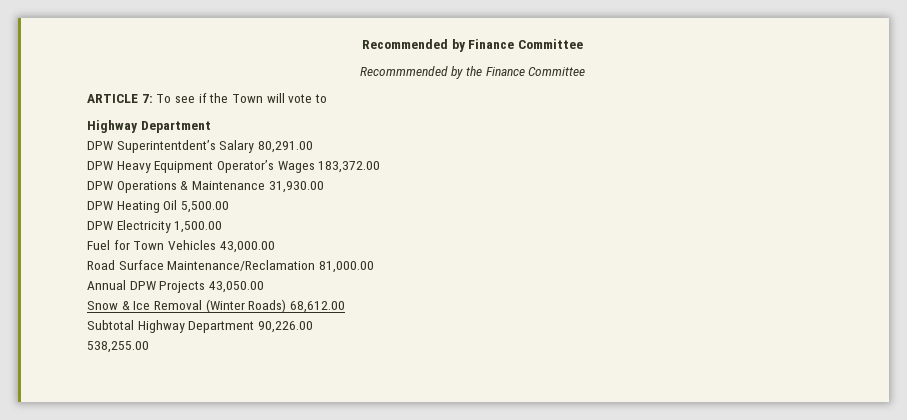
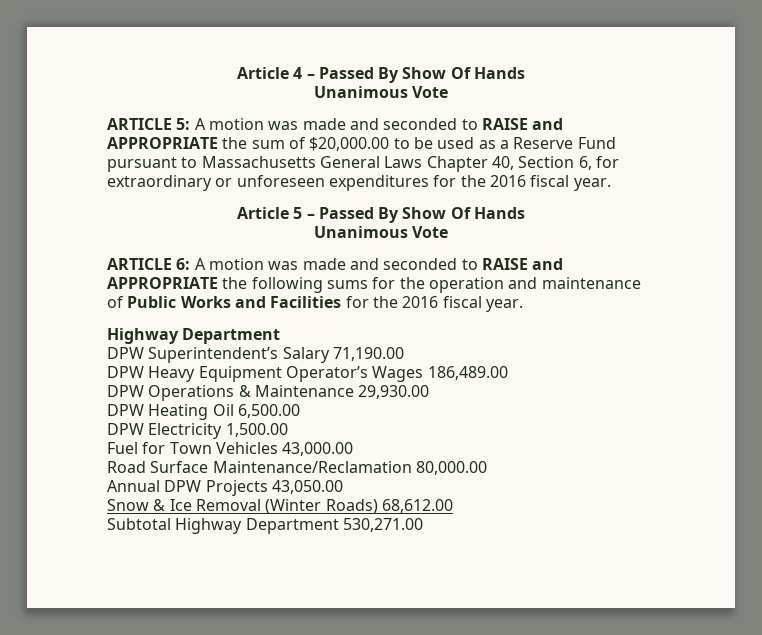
- Recommended by Finance Committee
- Recommmended by the Finance Committee
- ARTICLE 7: To see if the Town will vote to
+ Article 4 – Passed By Show Of Hands
+ Unanimous Vote
+ ARTICLE 5: A motion was made and seconded to RAISE and APPROPRIATE the sum of $20,000.00 to be used as a Reserve Fund pursuant to Massachusetts General Laws Chapter 40, Section 6, for extraordinary or unforeseen expenditures for the 2016 fiscal year.
+ Article 5 – Passed By Show Of Hands
+ Unanimous Vote
+ ARTICLE 6: A motion was made and seconded to RAISE and APPROPRIATE the following sums for the operation and maintenance of Public Works and Facilities for the 2016 fiscal year.
- DPW Superintentdent’s Salary 80,291.00
+ DPW Superintendent’s Salary 71,190.00
- DPW Heavy Equipment Operator’s Wages 183,372.00
+ DPW Heavy Equipment Operator’s Wages 186,489.00
- DPW Operations & Maintenance 31,930.00
+ DPW Operations & Maintenance 29,930.00
- DPW Heating Oil 5,500.00
+ DPW Heating Oil 6,500.00
- Road Surface Maintenance/Reclamation 81,000.00
+ Road Surface Maintenance/Reclamation 80,000.00
- Subtotal Highway Department 90,226.00
- 538,255.00
+ Subtotal Highway Department 530,271.00

